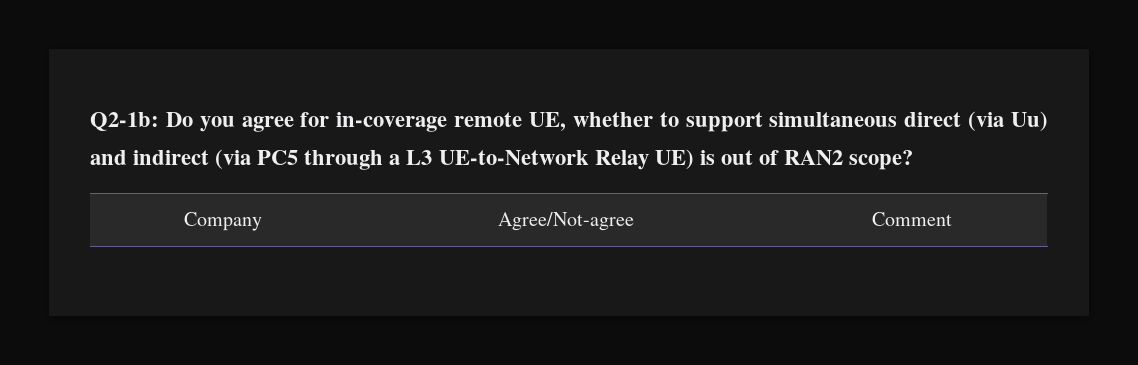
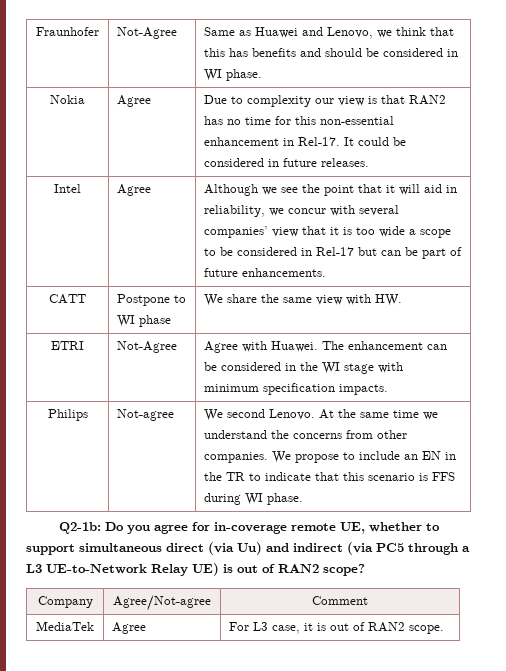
+ Fraunhofer | Not-Agree | Same as Huawei and Lenovo, we think that this has benefits and should be considered in WI phase.
+ Nokia | Agree | Due to complexity our view is that RAN2 has no time for this non-essential enhancement in Rel-17. It could be considered in future releases.
+ Intel | Agree | Although we see the point that it will aid in reliability, we concur with several companies’ view that it is too wide a scope to be considered in Rel-17 but can be part of future enhancements.
+ CATT | Postpone to WI phase | We share the same view with HW.
+ ETRI | Not-Agree | Agree with Huawei. The enhancement can be considered in the WI stage with minimum specification impacts.
+ Philips | Not-agree | We second Lenovo. At the same time we understand the concerns from other companies. We propose to include an EN in the TR to indicate that this scenario is FFS during WI phase.
+ MediaTek | Agree | For L3 case, it is out of RAN2 scope.

